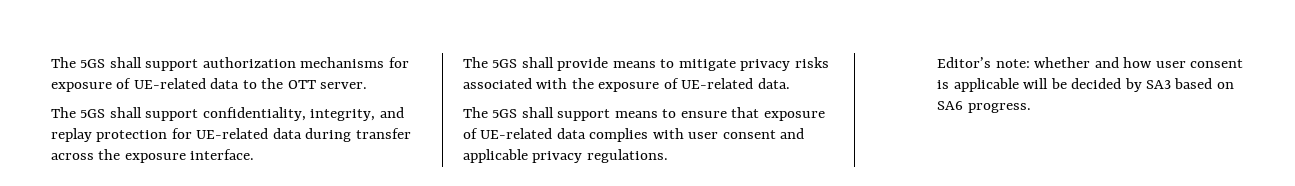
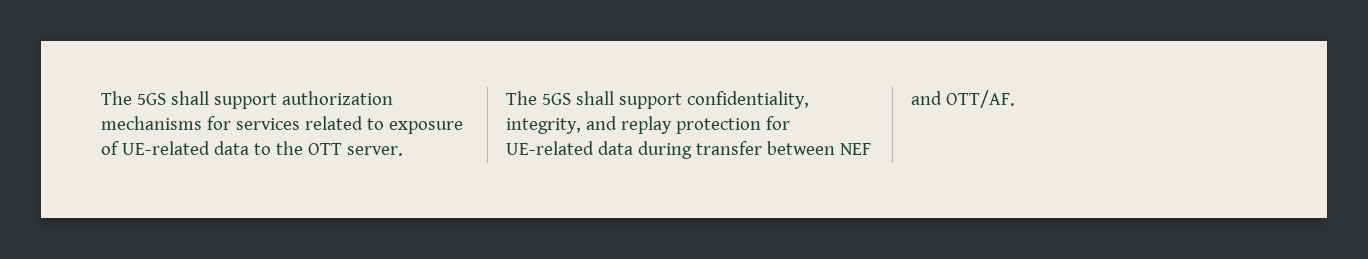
- The 5GS shall support authorization mechanisms for exposure of UE-related data to the OTT server.
+ The 5GS shall support authorization mechanisms for services related to exposure of UE-related data to the OTT server.
- The 5GS shall support confidentiality, integrity, and replay protection for UE-related data during transfer across the exposure interface.
- The 5GS shall provide means to mitigate privacy risks associated with the exposure of UE-related data.
- The 5GS shall support means to ensure that exposure of UE-related data complies with user consent and applicable privacy regulations.
- Editor’s note: whether and how user consent is applicable will be decided by SA3 based on SA6 progress.
+ The 5GS shall support confidentiality, integrity, and replay protection for UE-related data during transfer between NEF and OTT/AF.

